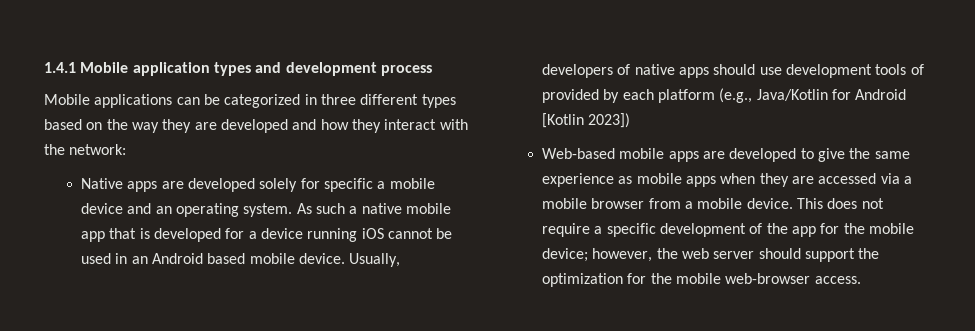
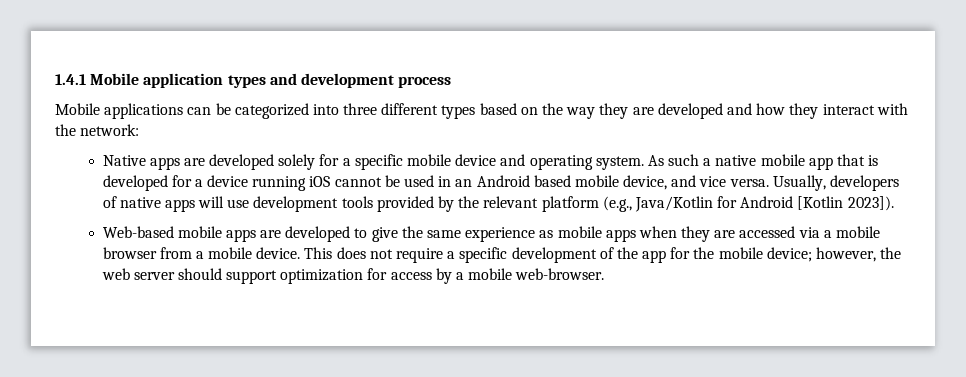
- Mobile applications can be categorized in three different types based on the way they are developed and how they interact with the network:
+ Mobile applications can be categorized into three different types based on the way they are developed and how they interact with the network:
- Native apps are developed solely for specific a mobile device and an operating system.
+ Native apps are developed solely for a specific mobile device and operating system.
- As such a native mobile app that is developed for a device running iOS cannot be used in an Android based mobile device.
+ As such a native mobile app that is developed for a device running iOS cannot be used in an Android based mobile device, and vice versa.
- Usually, developers of native apps should use development tools of provided by each platform (e.g., Java/Kotlin for Android [Kotlin 2023])
+ Usually, developers of native apps will use development tools provided by the relevant platform (e.g., Java/Kotlin for Android [Kotlin 2023]).
- This does not require a specific development of the app for the mobile device; however, the web server should support the optimization for the mobile web-browser access.
+ This does not require a specific development of the app for the mobile device; however, the web server should support optimization for access by a mobile web-browser.

